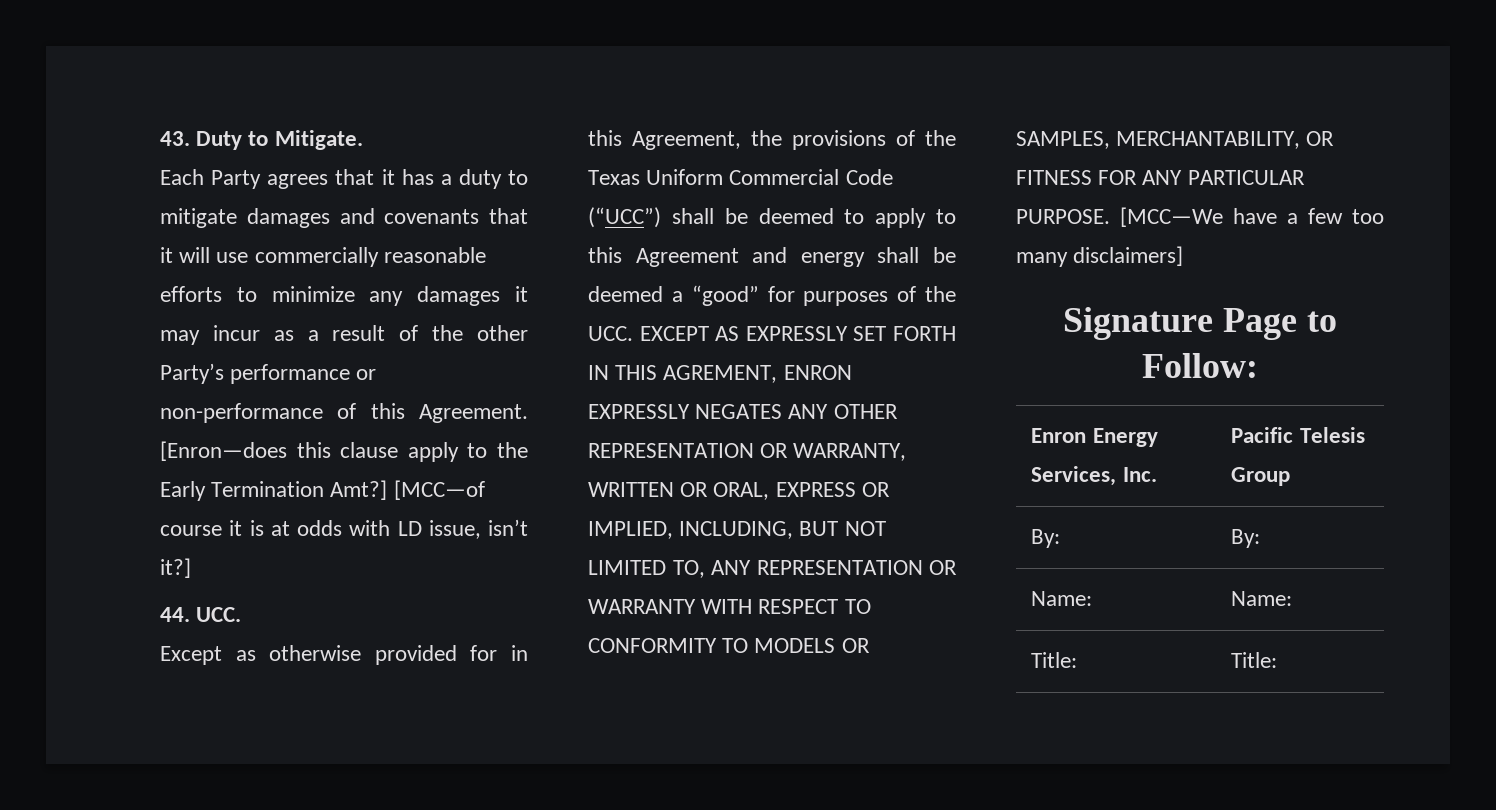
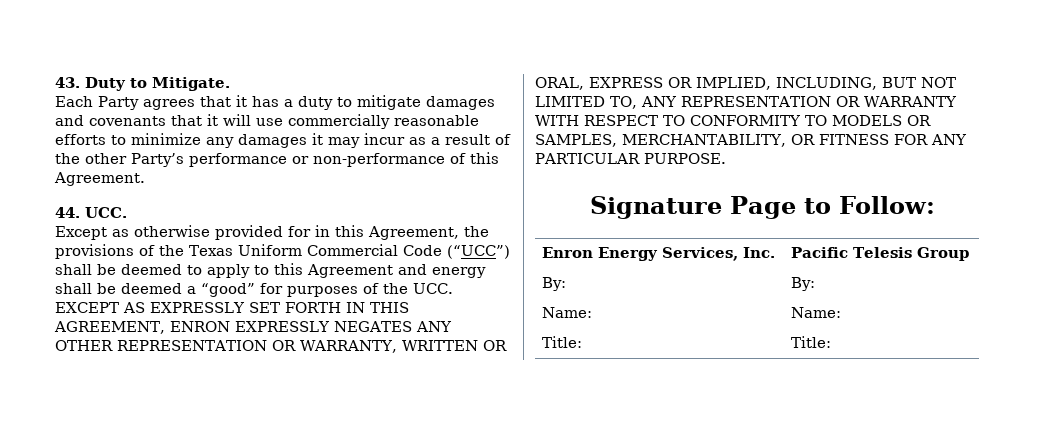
- [Enron—does this clause apply to the Early Termination Amt?] [MCC—of course it is at odds with LD issue, isn’t it?]
- Except as otherwise provided for in this Agreement, the provisions of the Texas Uniform Commercial Code (“UCC”) shall be deemed to apply to this Agreement and energy shall be deemed a “good” for purposes of the UCC. EXCEPT AS EXPRESSLY SET FORTH IN THIS AGREMENT, ENRON EXPRESSLY NEGATES ANY OTHER REPRESENTATION OR WARRANTY, WRITTEN OR ORAL, EXPRESS OR IMPLIED, INCLUDING, BUT NOT LIMITED TO, ANY REPRESENTATION OR WARRANTY WITH RESPECT TO CONFORMITY TO MODELS OR SAMPLES, MERCHANTABILITY, OR FITNESS FOR ANY PARTICULAR PURPOSE. [MCC—We have a few too many disclaimers]
+ Except as otherwise provided for in this Agreement, the provisions of the Texas Uniform Commercial Code (“UCC”) shall be deemed to apply to this Agreement and energy shall be deemed a “good” for purposes of the UCC. EXCEPT AS EXPRESSLY SET FORTH IN THIS AGREEMENT, ENRON EXPRESSLY NEGATES ANY OTHER REPRESENTATION OR WARRANTY, WRITTEN OR ORAL, EXPRESS OR IMPLIED, INCLUDING, BUT NOT LIMITED TO, ANY REPRESENTATION OR WARRANTY WITH RESPECT TO CONFORMITY TO MODELS OR SAMPLES, MERCHANTABILITY, OR FITNESS FOR ANY PARTICULAR PURPOSE.

